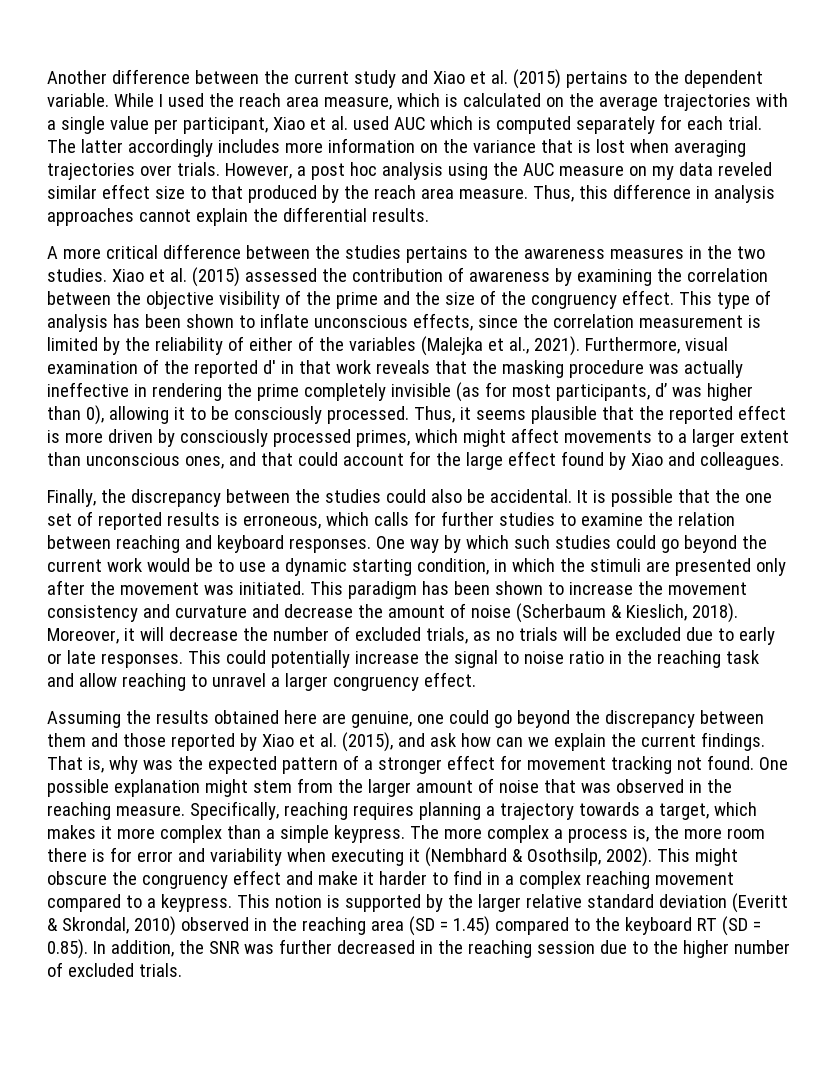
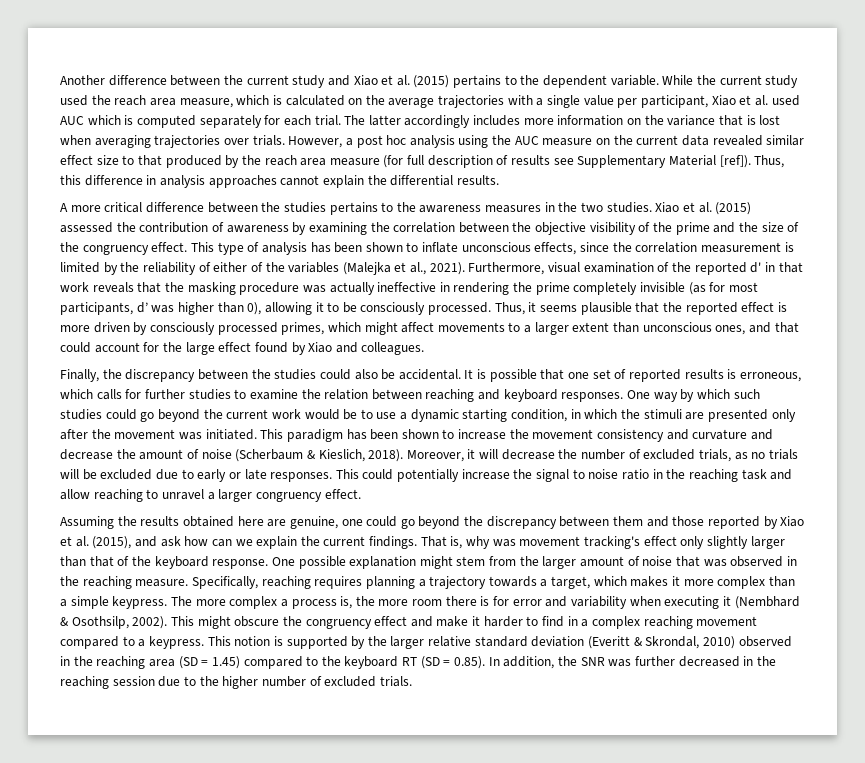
- While I used the reach area measure, which is calculated on the average trajectories with a single value per participant, Xiao et al. used AUC which is computed separately for each trial.
+ While the current study used the reach area measure, which is calculated on the average trajectories with a single value per participant, Xiao et al. used AUC which is computed separately for each trial.
- However, a post hoc analysis using the AUC measure on my data reveled similar effect size to that produced by the reach area measure.
+ However, a post hoc analysis using the AUC measure on the current data revealed similar effect size to that produced by the reach area measure (for full description of results see Supplementary Material [ref]).
- It is possible that the one set of reported results is erroneous, which calls for further studies to examine the relation between reaching and keyboard responses.
+ It is possible that one set of reported results is erroneous, which calls for further studies to examine the relation between reaching and keyboard responses.
- That is, why was the expected pattern of a stronger effect for movement tracking not found.
+ That is, why was movement tracking's effect only slightly larger than that of the keyboard response.

